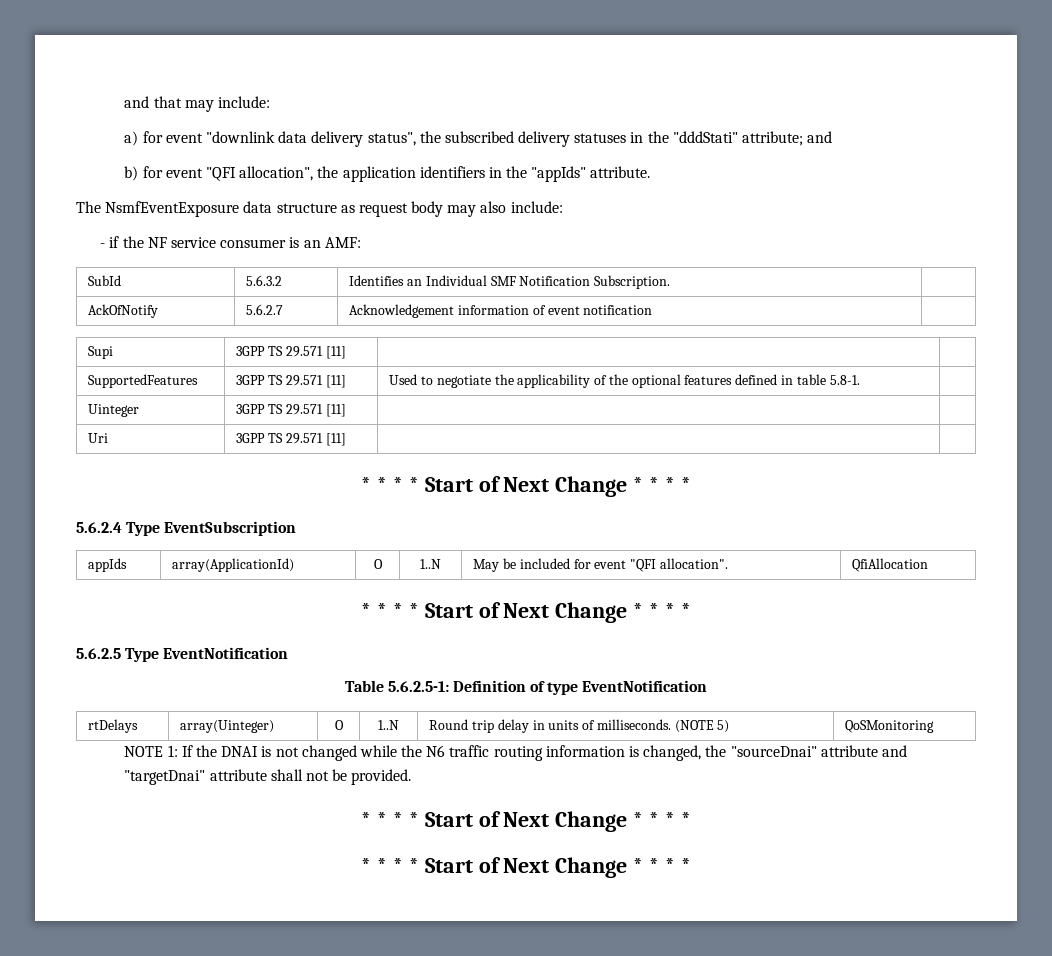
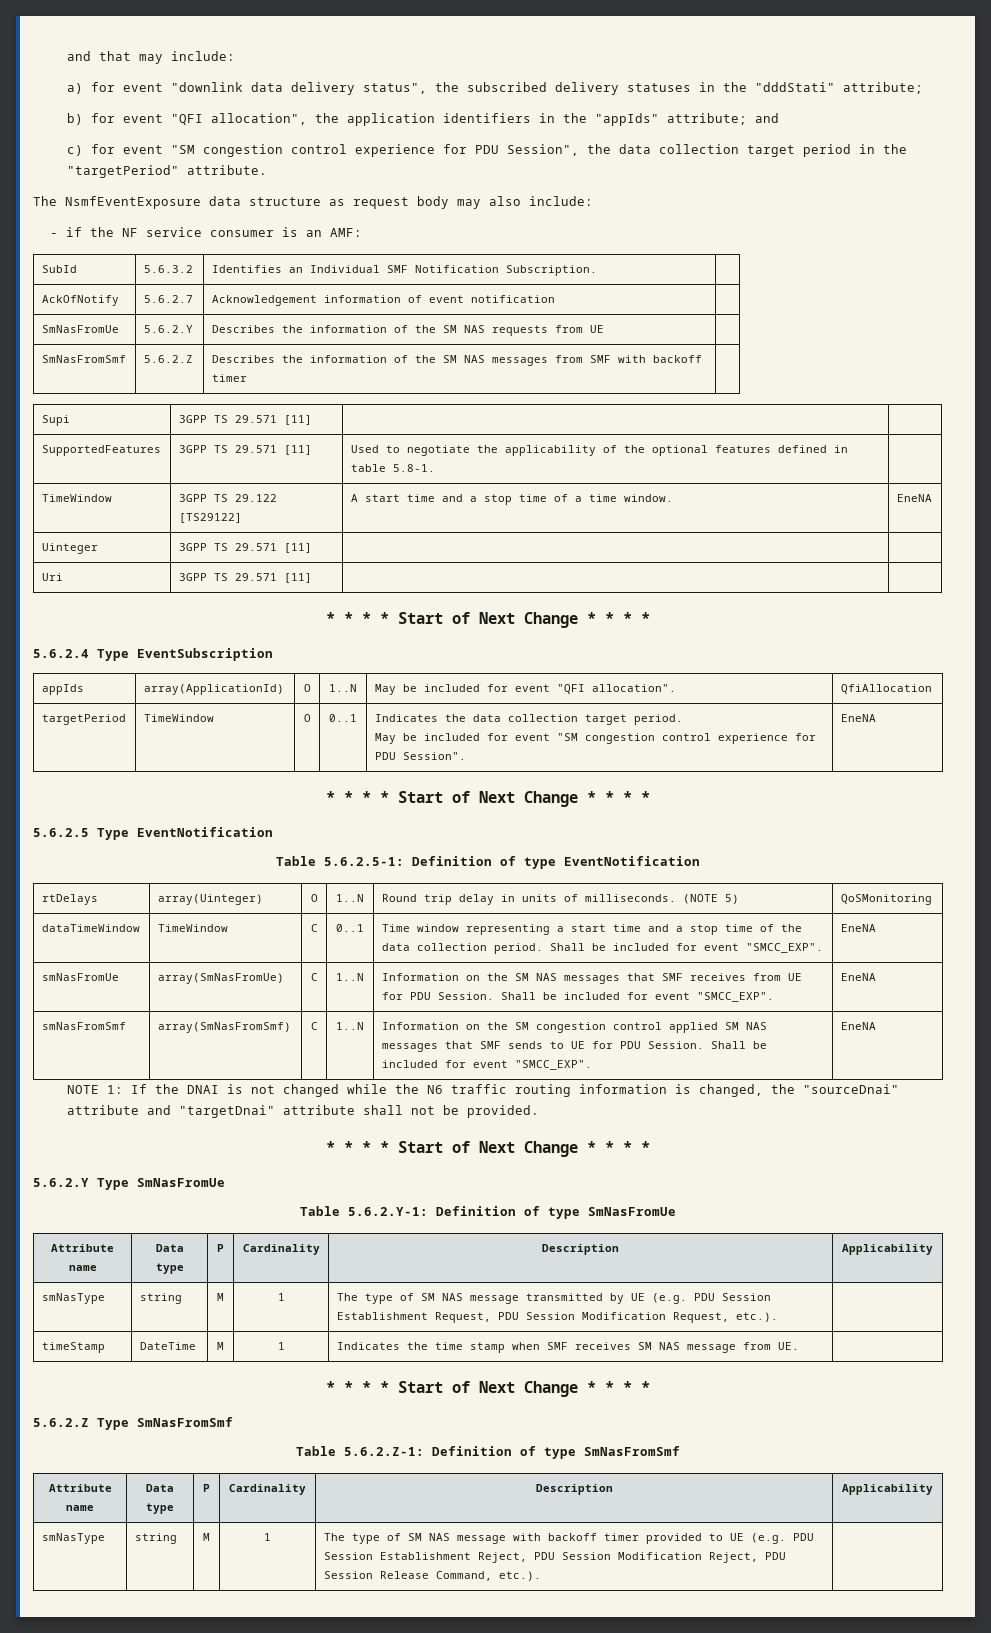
- a) for event "downlink data delivery status", the subscribed delivery statuses in the "dddStati" attribute; and
+ a) for event "downlink data delivery status", the subscribed delivery statuses in the "dddStati" attribute;
- b) for event "QFI allocation", the application identifiers in the "appIds" attribute.
+ b) for event "QFI allocation", the application identifiers in the "appIds" attribute; and
+ c) for event "SM congestion control experience for PDU Session", the data collection target period in the "targetPeriod" attribute.
+ SmNasFromUe | 5.6.2.Y | Describes the information of the SM NAS requests from UE |
+ SmNasFromSmf | 5.6.2.Z | Describes the information of the SM NAS messages from SMF with backoff timer |
+ TimeWindow | 3GPP TS 29.122 [TS29122] | A start time and a stop time of a time window. | EneNA
+ targetPeriod | TimeWindow | O | 0..1 | Indicates the data collection target period.
+ May be included for event "SM congestion control experience for PDU Session". | EneNA
+ dataTimeWindow | TimeWindow | C | 0..1 | Time window representing a start time and a stop time of the data collection period. Shall be included for event "SMCC_EXP". | EneNA
+ smNasFromUe | array(SmNasFromUe) | C | 1..N | Information on the SM NAS messages that SMF receives from UE for PDU Session. Shall be included for event "SMCC_EXP". | EneNA
+ smNasFromSmf | array(SmNasFromSmf) | C | 1..N | Information on the SM congestion control applied SM NAS messages that SMF sends to UE for PDU Session. Shall be included for event "SMCC_EXP". | EneNA
+ 5.6.2.Y Type SmNasFromUe
+ Table 5.6.2.Y-1: Definition of type SmNasFromUe
+ Attribute name | Data type | P | Cardinality | Description | Applicability
+ smNasType | string | M | 1 | The type of SM NAS message transmitted by UE (e.g. PDU Session Establishment Request, PDU Session Modification Request, etc.). |
+ timeStamp | DateTime | M | 1 | Indicates the time stamp when SMF receives SM NAS message from UE. |
+ 5.6.2.Z Type SmNasFromSmf
+ Table 5.6.2.Z-1: Definition of type SmNasFromSmf
+ Attribute name | Data type | P | Cardinality | Description | Applicability
+ smNasType | string | M | 1 | The type of SM NAS message with backoff timer provided to UE (e.g. PDU Session Establishment Reject, PDU Session Modification Reject, PDU Session Release Command, etc.). |

